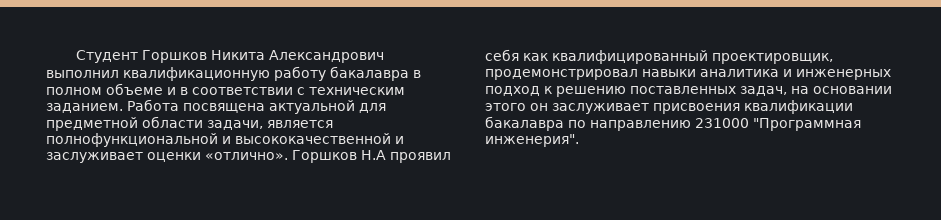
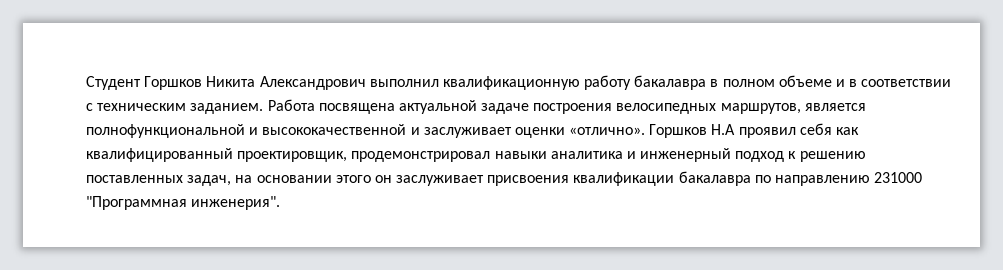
- Работа посвящена актуальной для предметной области задачи, является полнофункциональной и высококачественной и заслуживает оценки «отлично».
+ Работа посвящена актуальной задаче построения велосипедных маршрутов, является полнофункциональной и высококачественной и заслуживает оценки «отлично».
- Горшков Н.А проявил себя как квалифицированный проектировщик, продемонстрировал навыки аналитика и инженерных подход к решению поставленных задач, на основании этого он заслуживает присвоения квалификации бакалавра по направлению 231000 "Программная инженерия".
+ Горшков Н.А проявил себя как квалифицированный проектировщик, продемонстрировал навыки аналитика и инженерный подход к решению поставленных задач, на основании этого он заслуживает присвоения квалификации бакалавра по направлению 231000 "Программная инженерия".

